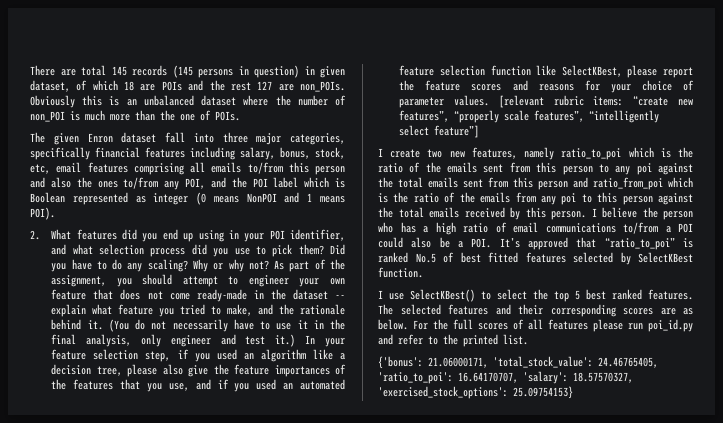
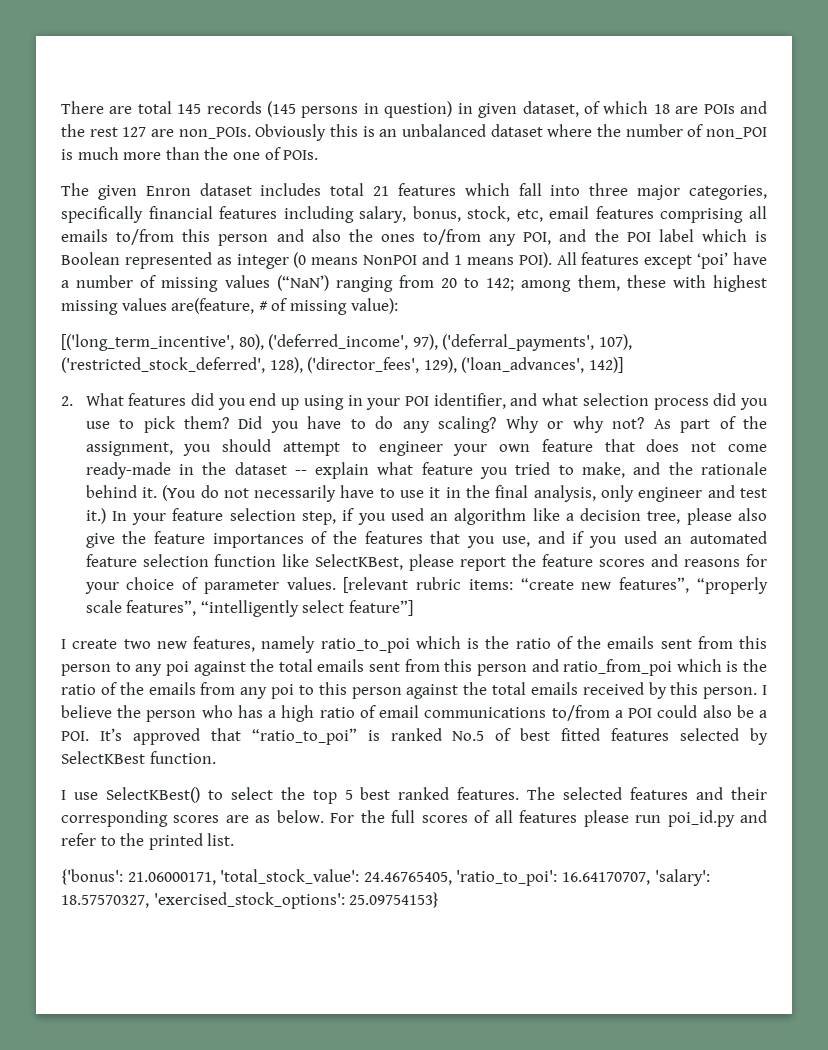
- The given Enron dataset fall into three major categories, specifically financial features including salary, bonus, stock, etc, email features comprising all emails to/from this person and also the ones to/from any POI, and the POI label which is Boolean represented as integer (0 means NonPOI and 1 means POI).
+ The given Enron dataset includes total 21 features which fall into three major categories, specifically financial features including salary, bonus, stock, etc, email features comprising all emails to/from this person and also the ones to/from any POI, and the POI label which is Boolean represented as integer (0 means NonPOI and 1 means POI). All features except ‘poi’ have a number of missing values (“NaN’) ranging from 20 to 142; among them, these with highest missing values are(feature, # of missing value):
+ [('long_term_incentive', 80), ('deferred_income', 97), ('deferral_payments', 107), ('restricted_stock_deferred', 128), ('director_fees', 129), ('loan_advances', 142)]

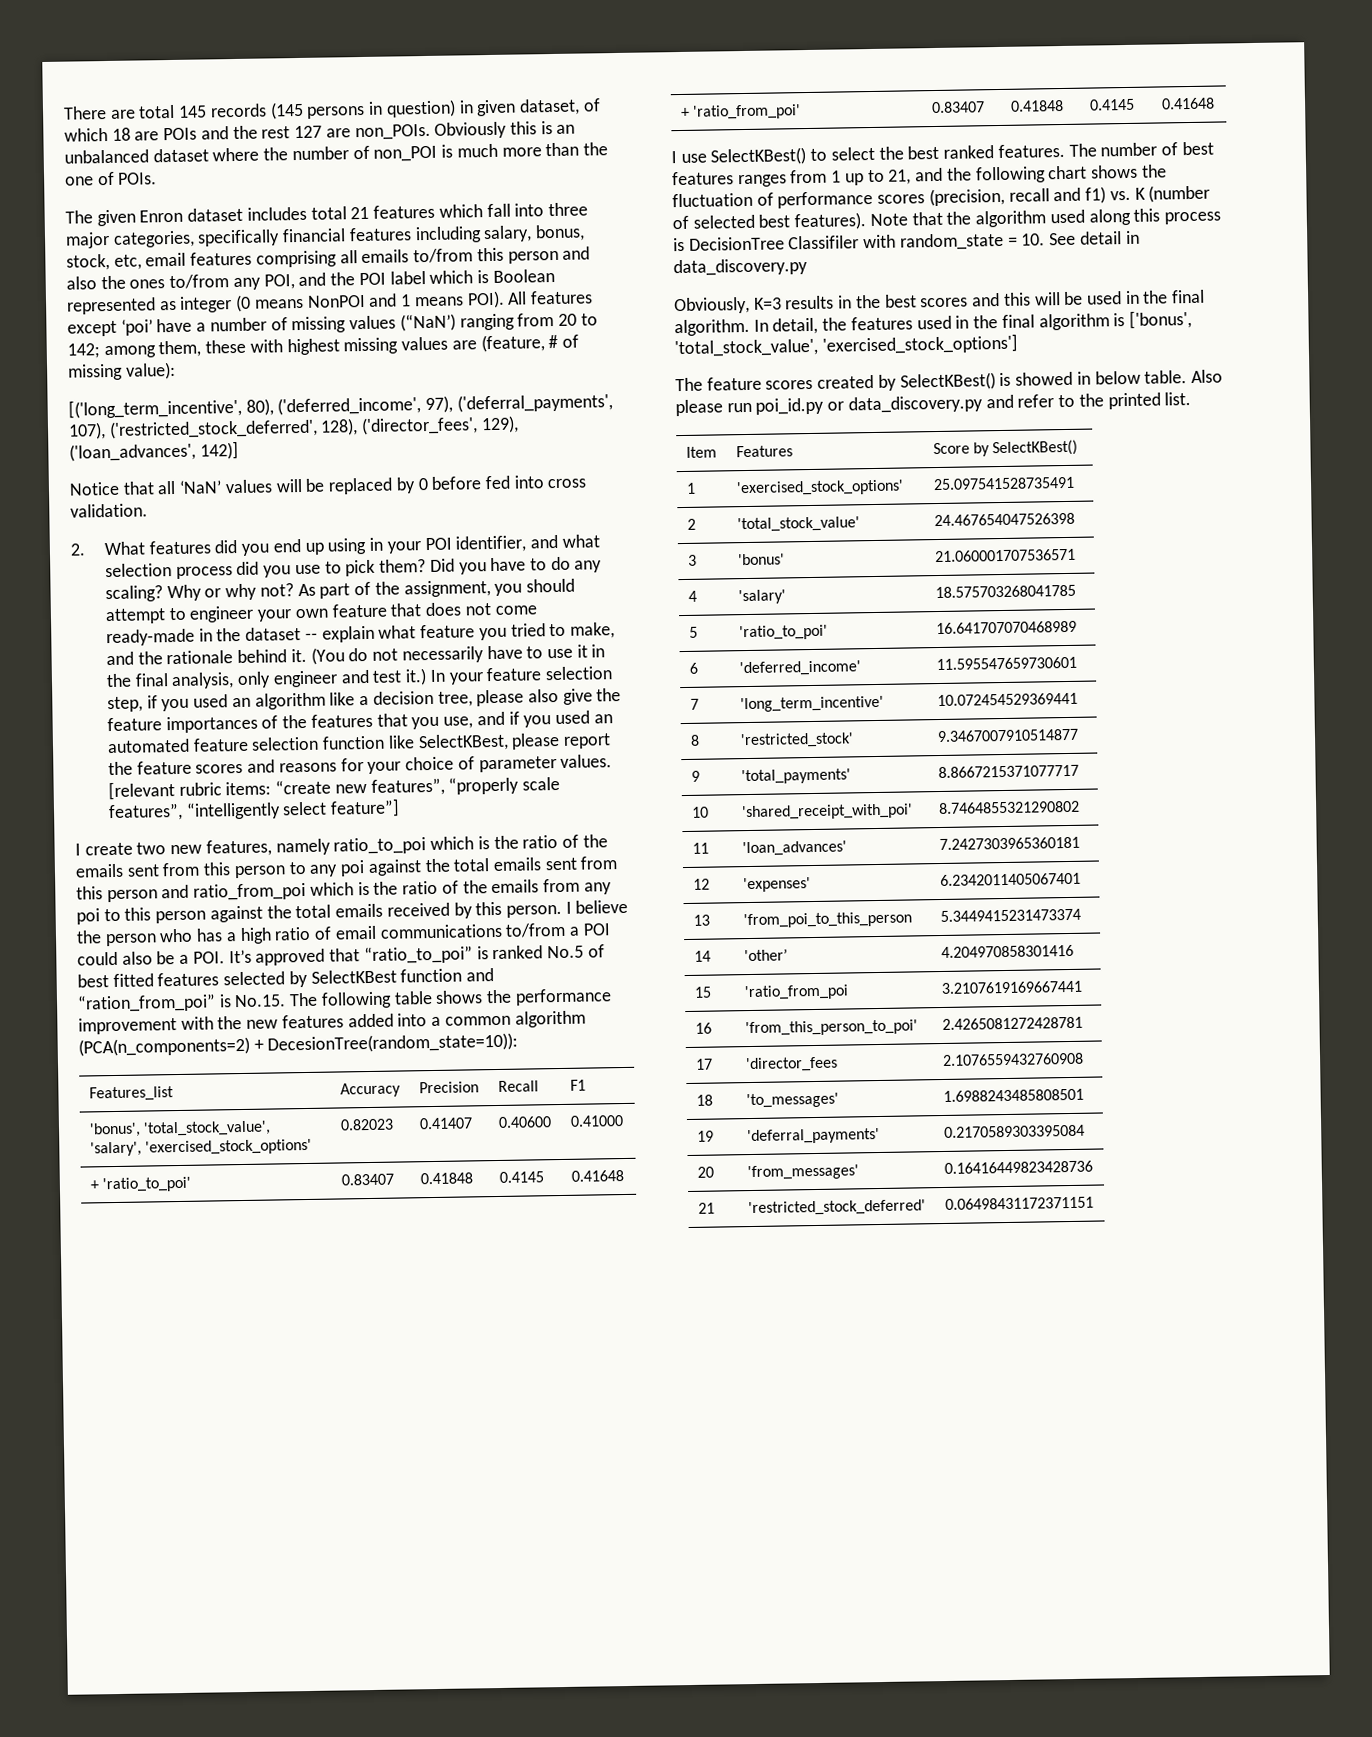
- All features except ‘poi’ have a number of missing values (“NaN’) ranging from 20 to 142; among them, these with highest missing values are(feature, # of missing value):
+ All features except ‘poi’ have a number of missing values (“NaN’) ranging from 20 to 142; among them, these with highest missing values are (feature, # of missing value):
+ Notice that all ‘NaN’ values will be replaced by 0 before fed into cross validation.
- I believe the person who has a high ratio of email communications to/from a POI could also be a POI. It’s approved that “ratio_to_poi” is ranked No.5 of best fitted features selected by SelectKBest function.
+ I believe the person who has a high ratio of email communications to/from a POI could also be a POI. It’s approved that “ratio_to_poi” is ranked No.5 of best fitted features selected by SelectKBest function and “ration_from_poi” is No.15. The following table shows the performance improvement with the new features added into a common algorithm (PCA(n_components=2) + DecesionTree(random_state=10)):
+ Features_list | Accuracy | Precision | Recall | F1
+ 'bonus', 'total_stock_value', 'salary', 'exercised_stock_options' | 0.82023 | 0.41407 | 0.40600 | 0.41000
+ + 'ratio_to_poi' | 0.83407 | 0.41848 | 0.4145 | 0.41648
+ + 'ratio_from_poi' | 0.83407 | 0.41848 | 0.4145 | 0.41648
- I use SelectKBest() to select the top 5 best ranked features.
+ I use SelectKBest() to select the best ranked features.
- The selected features and their corresponding scores are as below. For the full scores of all features please run poi_id.py and refer to the printed list.
+ The number of best features ranges from 1 up to 21, and the following chart shows the fluctuation of performance scores (precision, recall and f1) vs. K (number of selected best features). Note that the algorithm used along this process is DecisionTree Classifiler with random_state = 10. See detail in data_discovery.py
+ Obviously, K=3 results in the best scores and this will be used in the final algorithm. In detail, the features used in the final algorithm is ['bonus', 'total_stock_value', 'exercised_stock_options']
+ The feature scores created by SelectKBest() is showed in below table. Also please run poi_id.py or data_discovery.py and refer to the printed list.
- {'bonus': 21.06000171, 'total_stock_value': 24.46765405, 'ratio_to_poi': 16.64170707, 'salary': 18.57570327, 'exercised_stock_options': 25.09754153}
+ Item | Features | Score by SelectKBest()
+ 1 | 'exercised_stock_options' | 25.097541528735491
+ 2 | 'total_stock_value' | 24.467654047526398
+ 3 | 'bonus' | 21.060001707536571
+ 4 | 'salary' | 18.575703268041785
+ 5 | 'ratio_to_poi' | 16.641707070468989
+ 6 | 'deferred_income' | 11.595547659730601
+ 7 | 'long_term_incentive' | 10.072454529369441
+ 8 | 'restricted_stock' | 9.3467007910514877
+ 9 | 'total_payments' | 8.8667215371077717
+ 10 | 'shared_receipt_with_poi' | 8.7464855321290802
+ 11 | 'loan_advances' | 7.2427303965360181
+ 12 | 'expenses' | 6.2342011405067401
+ 13 | 'from_poi_to_this_person | 5.3449415231473374
+ 14 | 'other’ | 4.204970858301416
+ 15 | 'ratio_from_poi | 3.2107619169667441
+ 16 | 'from_this_person_to_poi' | 2.4265081272428781
+ 17 | 'director_fees | 2.1076559432760908
+ 18 | 'to_messages' | 1.6988243485808501
+ 19 | 'deferral_payments' | 0.2170589303395084
+ 20 | 'from_messages' | 0.16416449823428736
+ 21 | 'restricted_stock_deferred' | 0.06498431172371151

